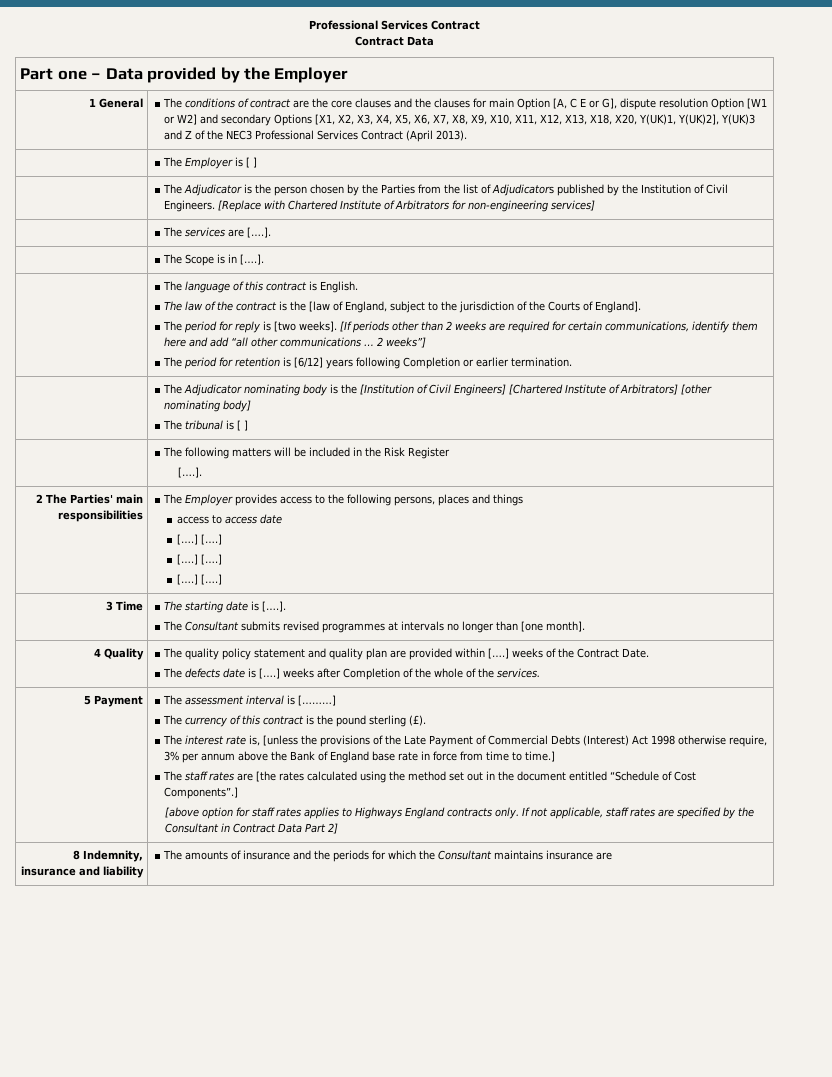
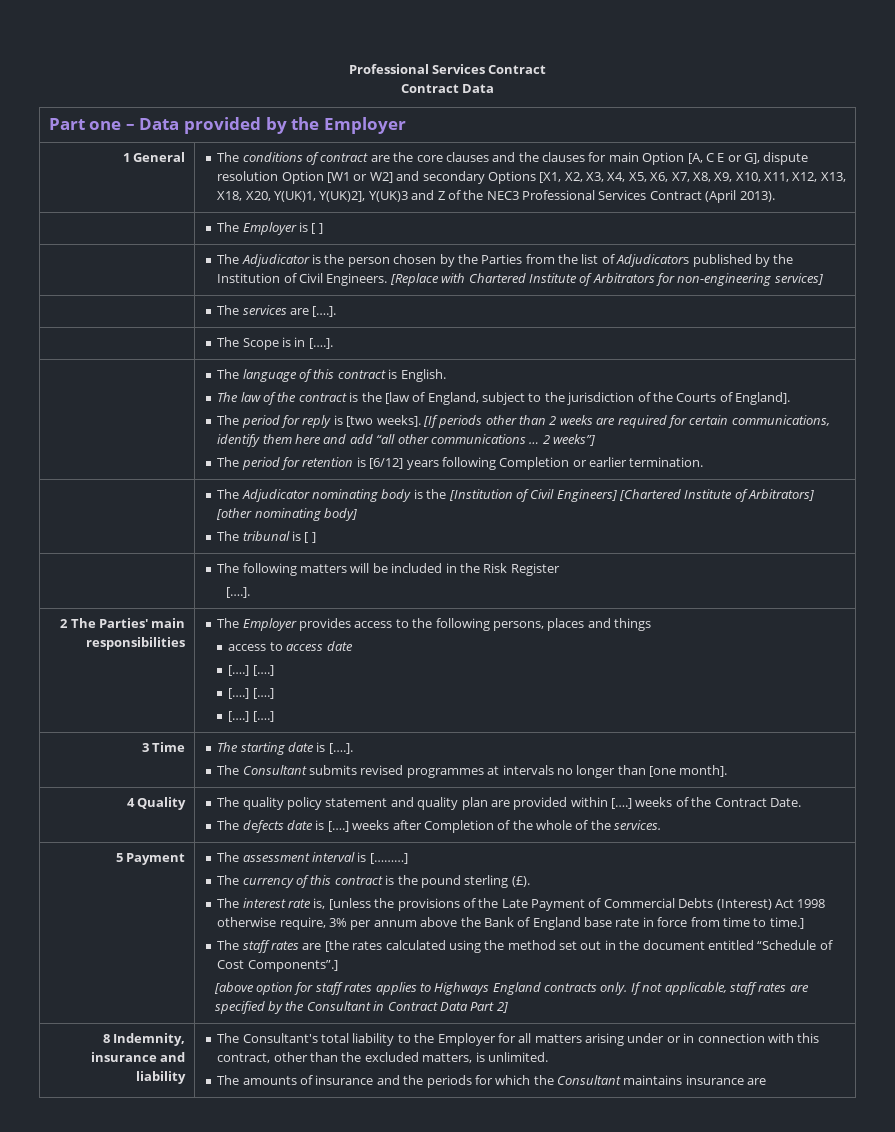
+ The Consultant's total liability to the Employer for all matters arising under or in connection with this contract, other than the excluded matters, is unlimited.

